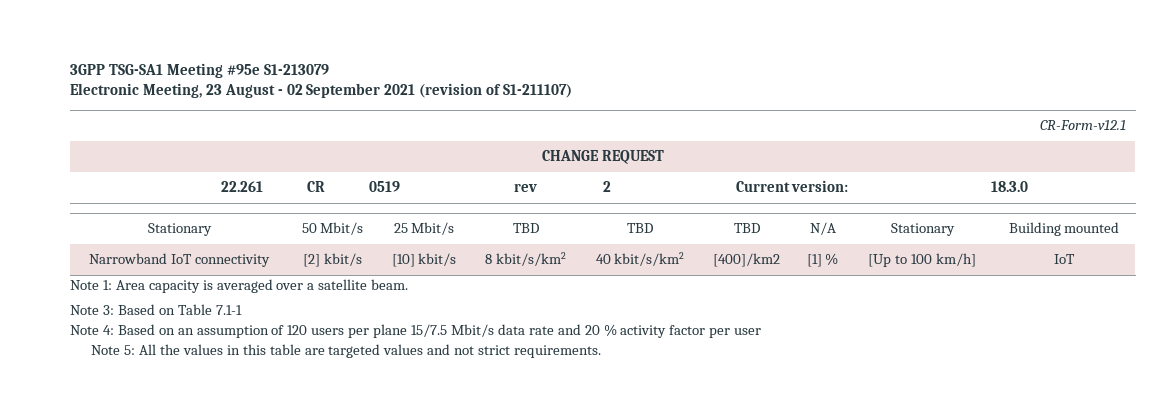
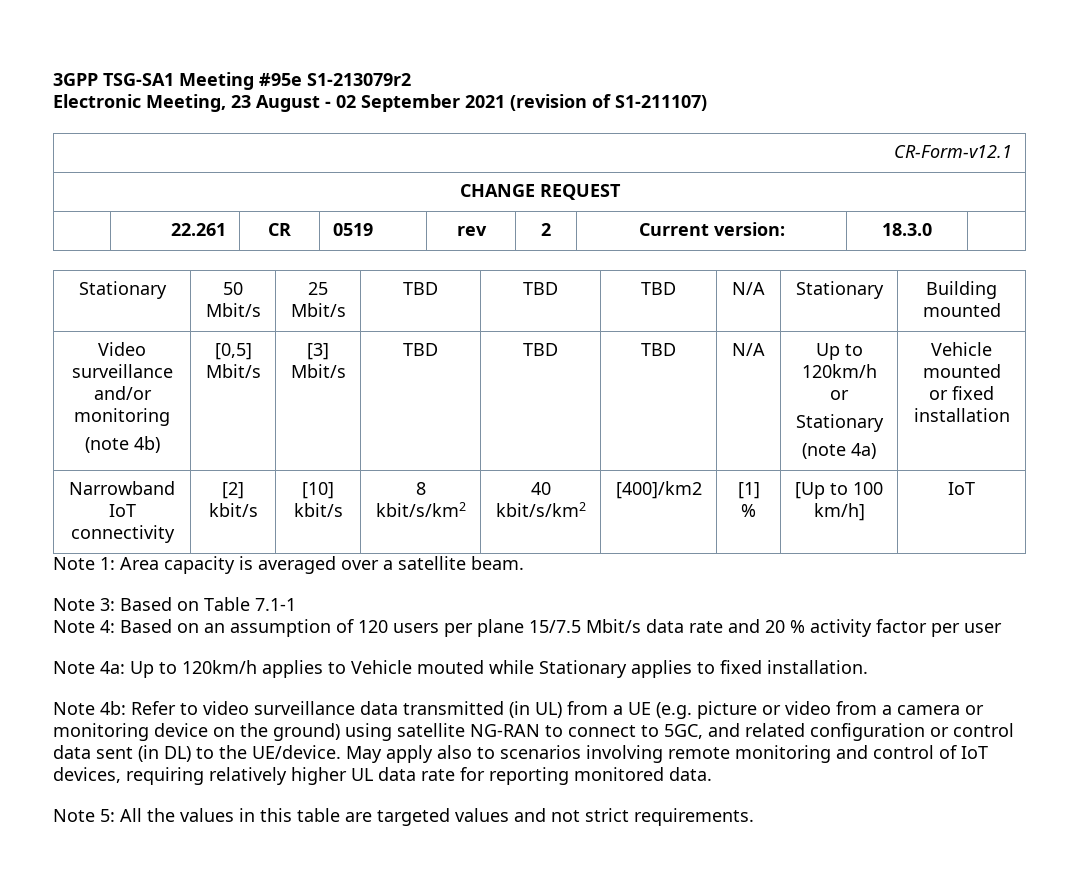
- 3GPP TSG-SA1 Meeting #95e S1-213079
+ 3GPP TSG-SA1 Meeting #95e S1-213079r2
+ Video surveillance and/or monitoring
+ (note 4b) | [0,5] Mbit/s | [3] Mbit/s | TBD | TBD | TBD | N/A | Up to 120km/h or
+ Stationary
+ (note 4a) | Vehicle mounted or fixed installation
+ Note 4a: Up to 120km/h applies to Vehicle mouted while Stationary applies to fixed installation.
+ Note 4b: Refer to video surveillance data transmitted (in UL) from a UE (e.g. picture or video from a camera or monitoring device on the ground) using satellite NG-RAN to connect to 5GC, and related configuration or control data sent (in DL) to the UE/device. May apply also to scenarios involving remote monitoring and control of IoT devices, requiring relatively higher UL data rate for reporting monitored data.

